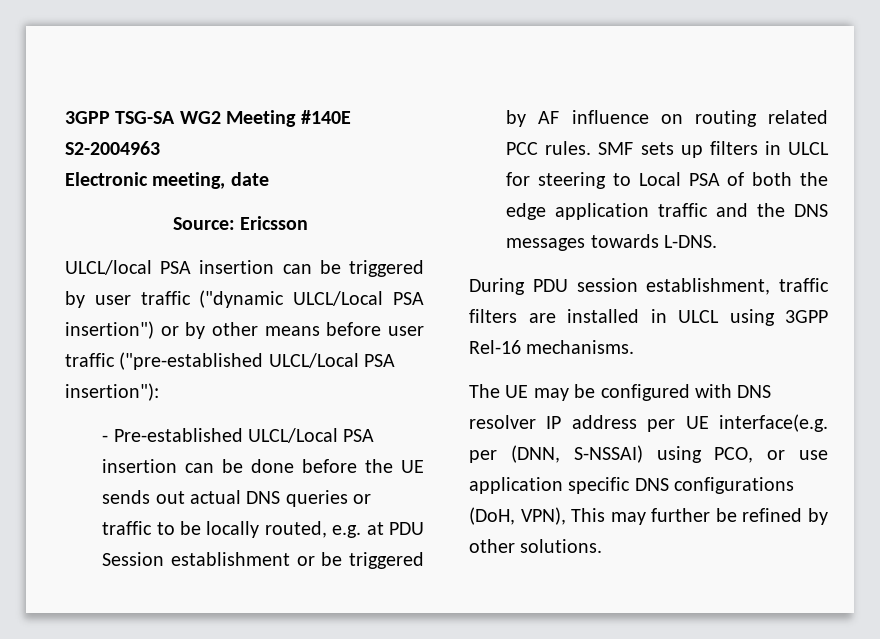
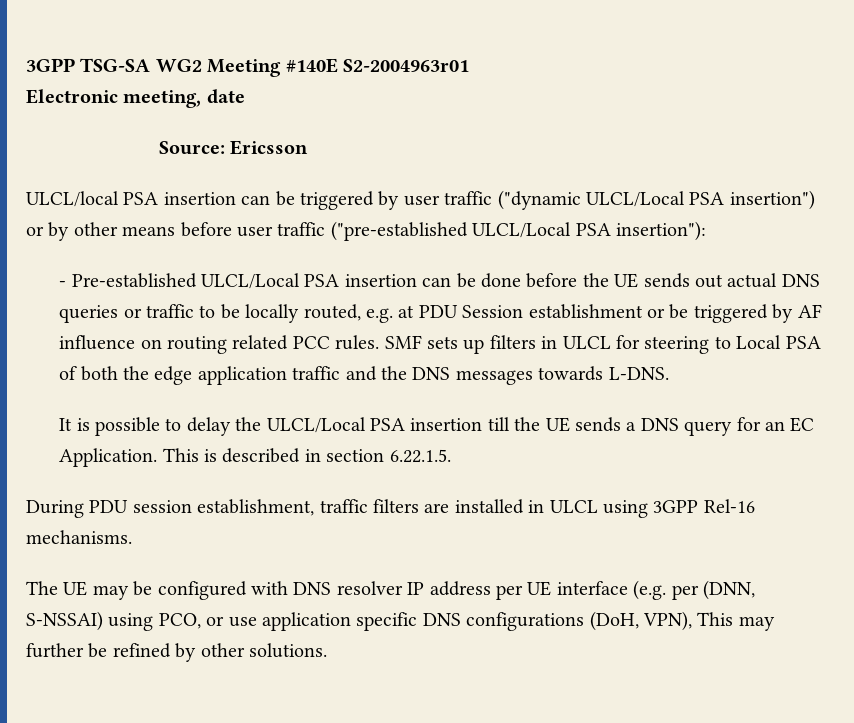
- 3GPP TSG-SA WG2 Meeting #140E S2-2004963
+ 3GPP TSG-SA WG2 Meeting #140E S2-2004963r01
+ It is possible to delay the ULCL/Local PSA insertion till the UE sends a DNS query for an EC Application. This is described in section 6.22.1.5.
- The UE may be configured with DNS resolver IP address per UE interface(e.g. per (DNN, S-NSSAI) using PCO, or use application specific DNS configurations (DoH, VPN), This may further be refined by other solutions.
+ The UE may be configured with DNS resolver IP address per UE interface (e.g. per (DNN, S-NSSAI) using PCO, or use application specific DNS configurations (DoH, VPN), This may further be refined by other solutions.

